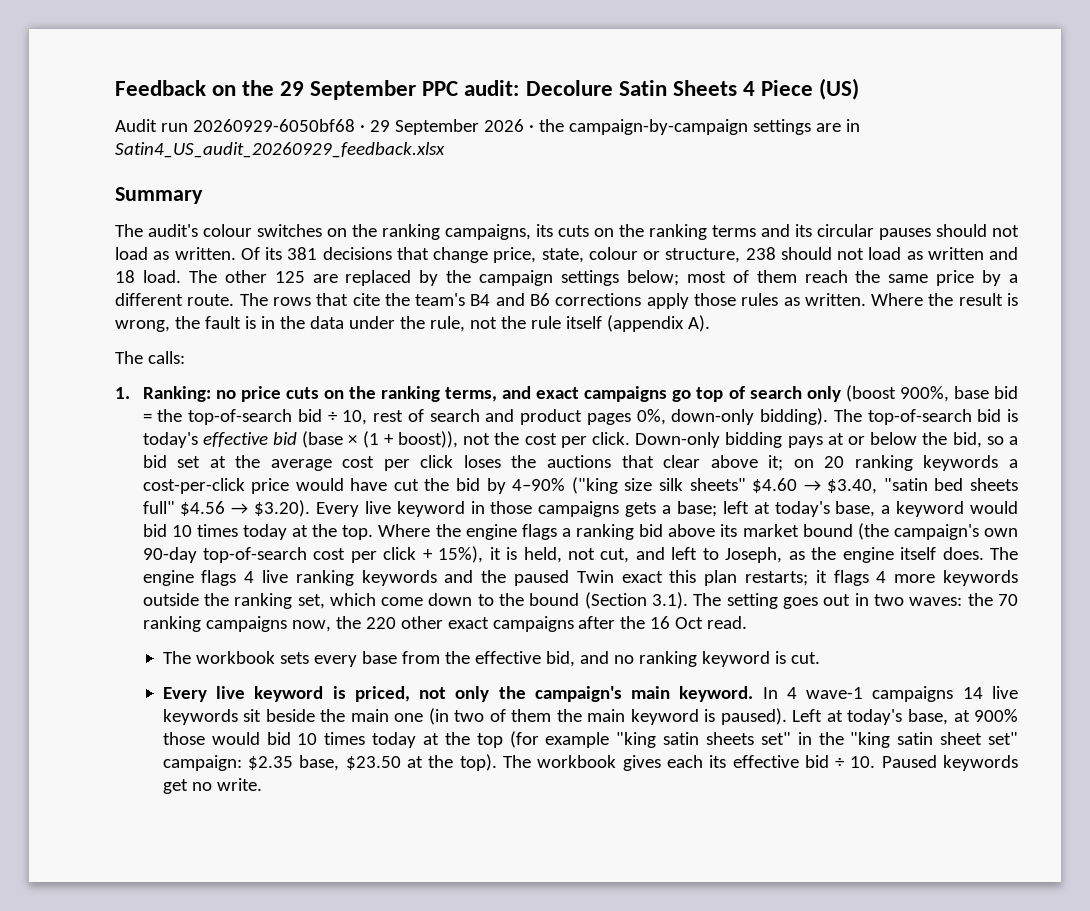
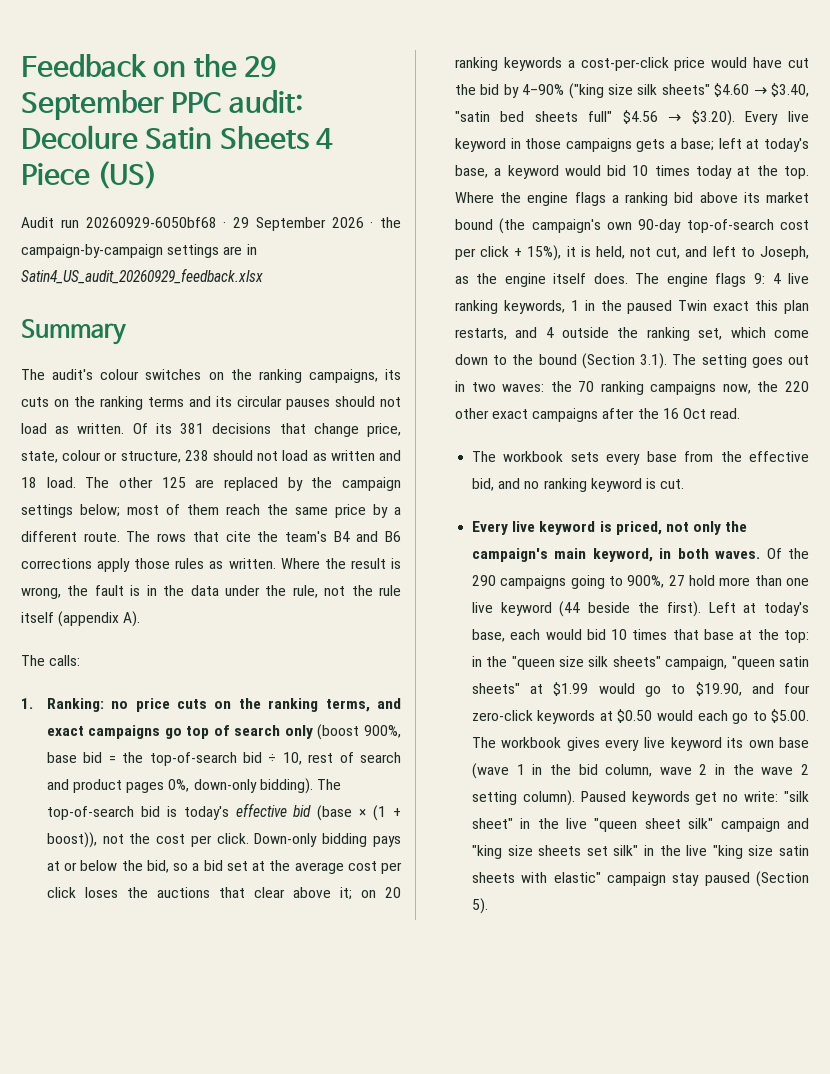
- The engine flags 4 live ranking keywords and the paused Twin exact this plan restarts; it flags 4 more keywords outside the ranking set, which come down to the bound (Section 3.1). The setting goes out in two waves: the 70 ranking campaigns now, the 220 other exact campaigns after the 16 Oct read.
+ The engine flags 9: 4 live ranking keywords, 1 in the paused Twin exact this plan restarts, and 4 outside the ranking set, which come down to the bound (Section 3.1). The setting goes out in two waves: the 70 ranking campaigns now, the 220 other exact campaigns after the 16 Oct read.
- Every live keyword is priced, not only the campaign's main keyword. In 4 wave-1 campaigns 14 live keywords sit beside the main one (in two of them the main keyword is paused).
+ Every live keyword is priced, not only the campaign's main keyword, in both waves. Of the 290 campaigns going to 900%, 27 hold more than one live keyword (44 beside the first).
- Left at today's base, at 900% those would bid 10 times today at the top (for example "king satin sheets set" in the "king satin sheet set" campaign: $2.35 base, $23.50 at the top). The workbook gives each its effective bid ÷ 10. Paused keywords get no write.
+ Left at today's base, each would bid 10 times that base at the top: in the "queen size silk sheets" campaign, "queen satin sheets" at $1.99 would go to $19.90, and four zero-click keywords at $0.50 would each go to $5.00. The workbook gives every live keyword its own base (wave 1 in the bid column, wave 2 in the wave 2 setting column). Paused keywords get no write: "silk sheet" in the live "queen sheet silk" campaign and "king size sheets set silk" in the live "king size satin sheets with elastic" campaign stay paused (Section 5).

